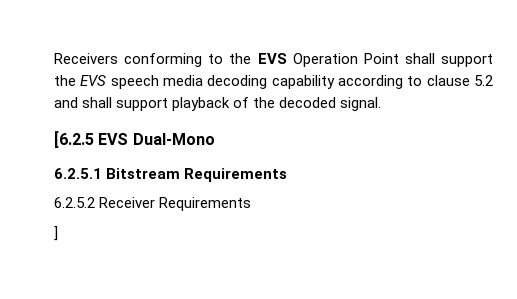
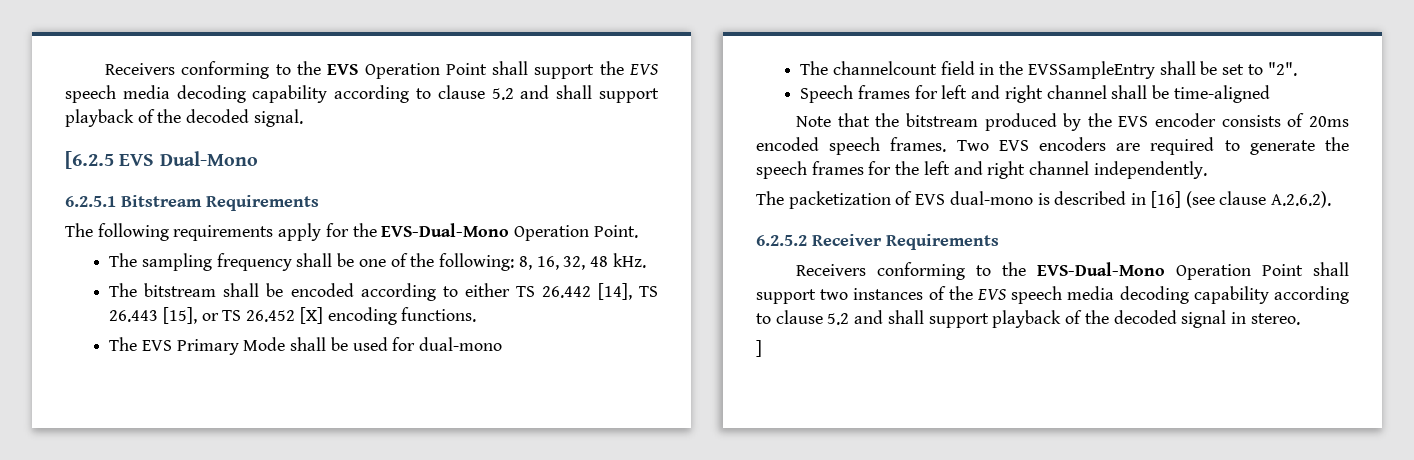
+ The following requirements apply for the EVS-Dual-Mono Operation Point.
+ The sampling frequency shall be one of the following: 8, 16, 32, 48 kHz.
+ The bitstream shall be encoded according to either TS 26.442 [14], TS 26.443 [15], or TS 26.452 [X] encoding functions.
+ The EVS Primary Mode shall be used for dual-mono
+ The channelcount field in the EVSSampleEntry shall be set to "2".
+ Speech frames for left and right channel shall be time-aligned
+ Note that the bitstream produced by the EVS encoder consists of 20ms encoded speech frames. Two EVS encoders are required to generate the speech frames for the left and right channel independently.
+ The packetization of EVS dual-mono is described in [16] (see clause A.2.6.2).
  6.2.5.2 Receiver Requirements
+ Receivers conforming to the EVS-Dual-Mono Operation Point shall support two instances of the EVS speech media decoding capability according to clause 5.2 and shall support playback of the decoded signal in stereo.

